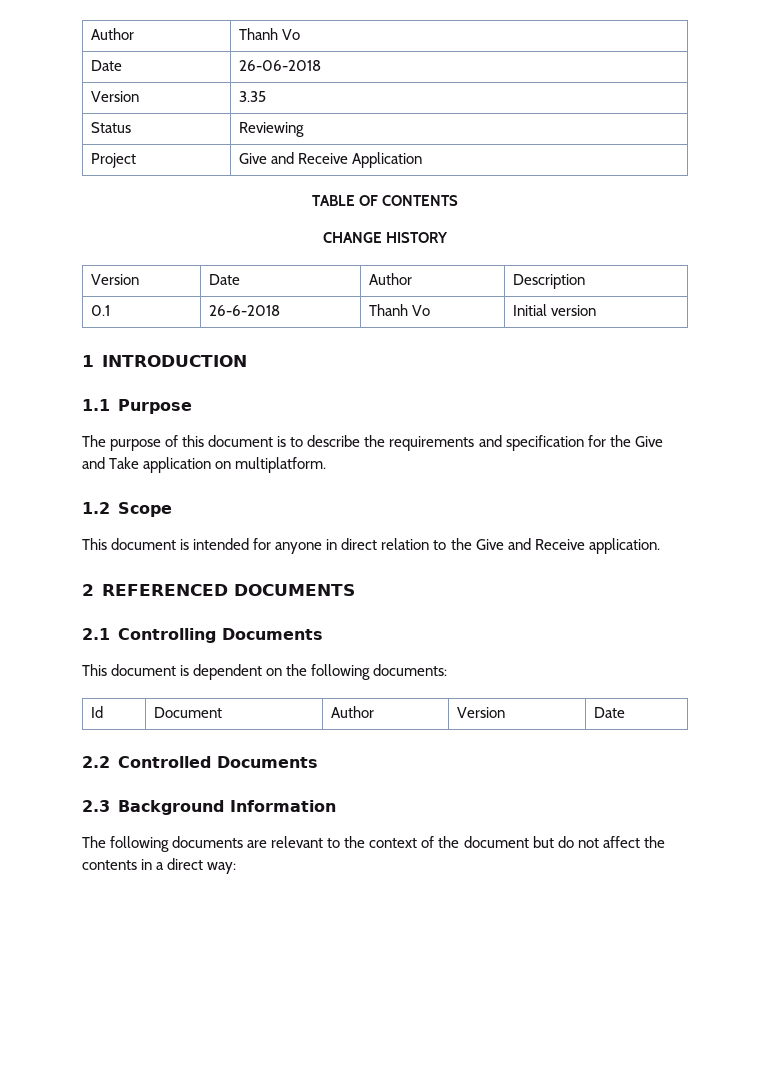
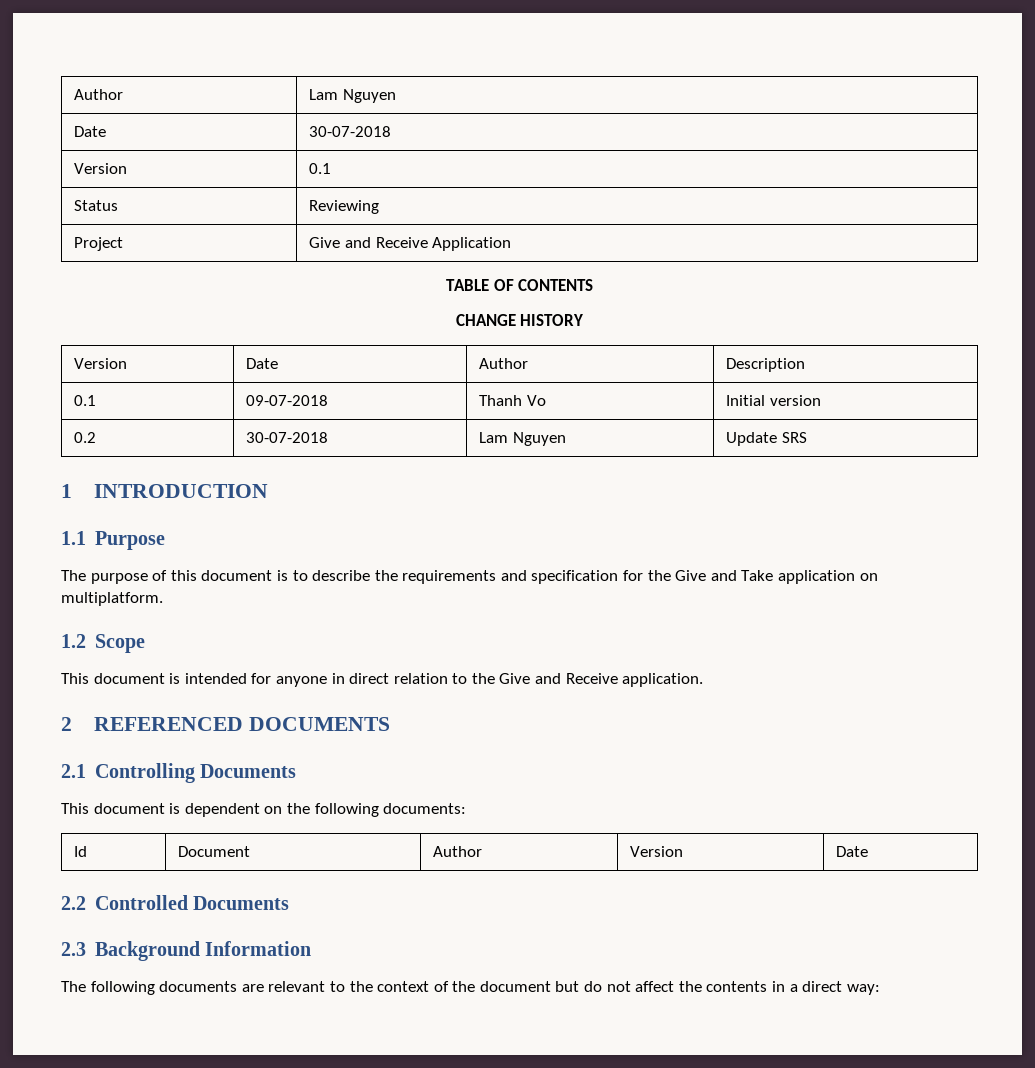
- Author | Thanh Vo
- Date | 26-06-2018
- Version | 3.35
+ Author | Lam Nguyen
+ Date | 30-07-2018
+ Version | 0.1
- 0.1 | 26-6-2018 | Thanh Vo | Initial version
+ 0.1 | 09-07-2018 | Thanh Vo | Initial version
+ 0.2 | 30-07-2018 | Lam Nguyen | Update SRS

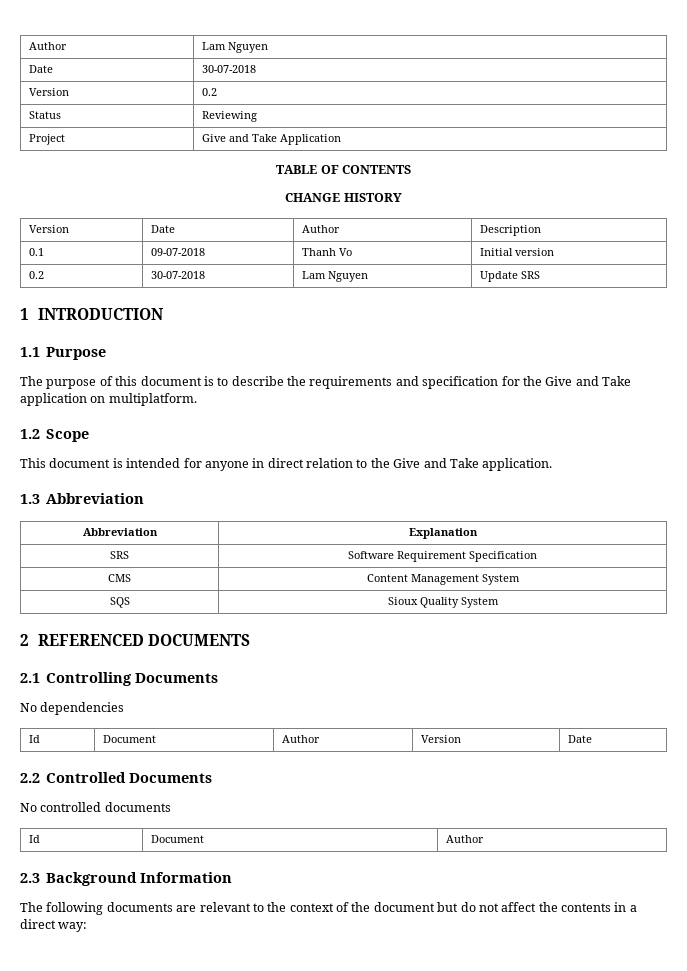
- Version | 0.1
+ Version | 0.2
- Project | Give and Receive Application
+ Project | Give and Take Application
- This document is intended for anyone in direct relation to the Give and Receive application.
+ This document is intended for anyone in direct relation to the Give and Take application.
+ 1.3 Abbreviation
+ Abbreviation | Explanation
+ SRS | Software Requirement Specification
+ CMS | Content Management System
+ SQS | Sioux Quality System
- This document is dependent on the following documents:
+ No dependencies
+ No controlled documents
+ Id | Document | Author

